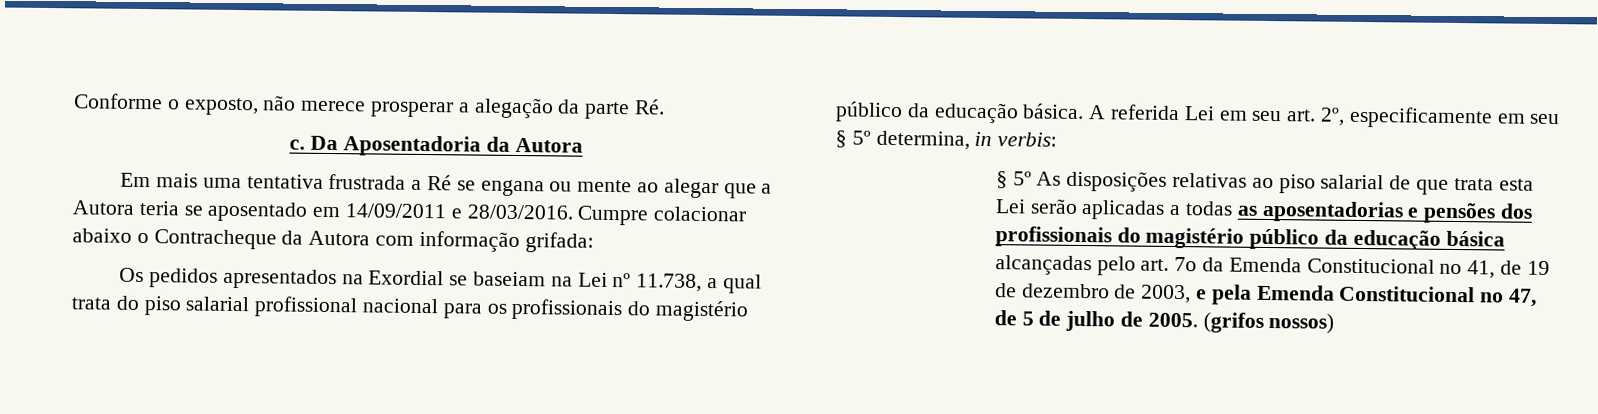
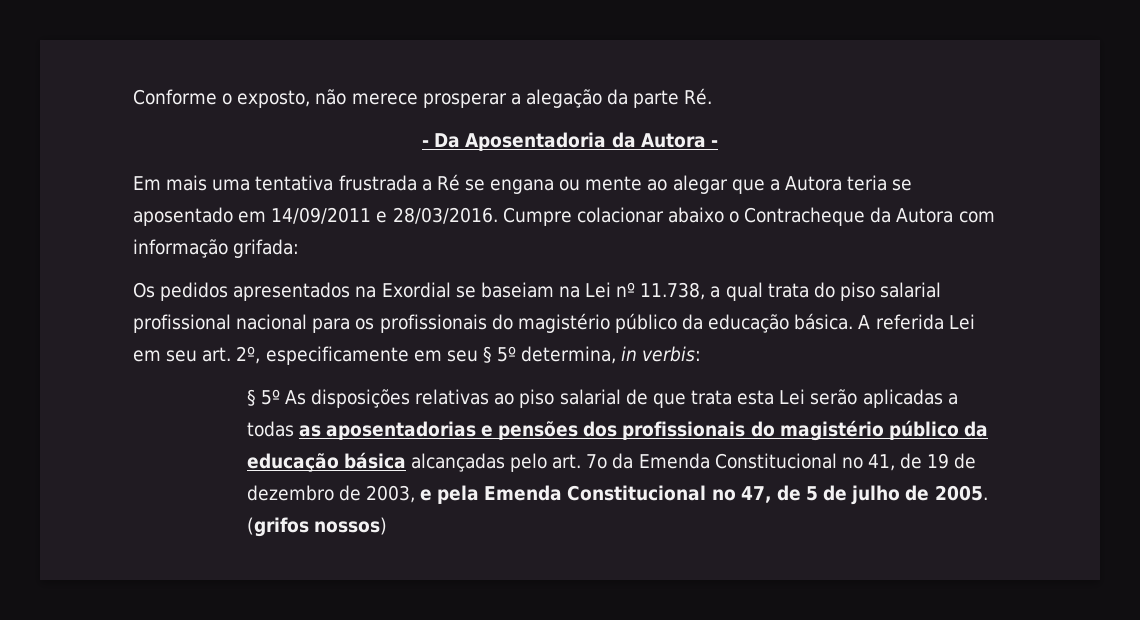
- c. Da Aposentadoria da Autora
+ - Da Aposentadoria da Autora -

